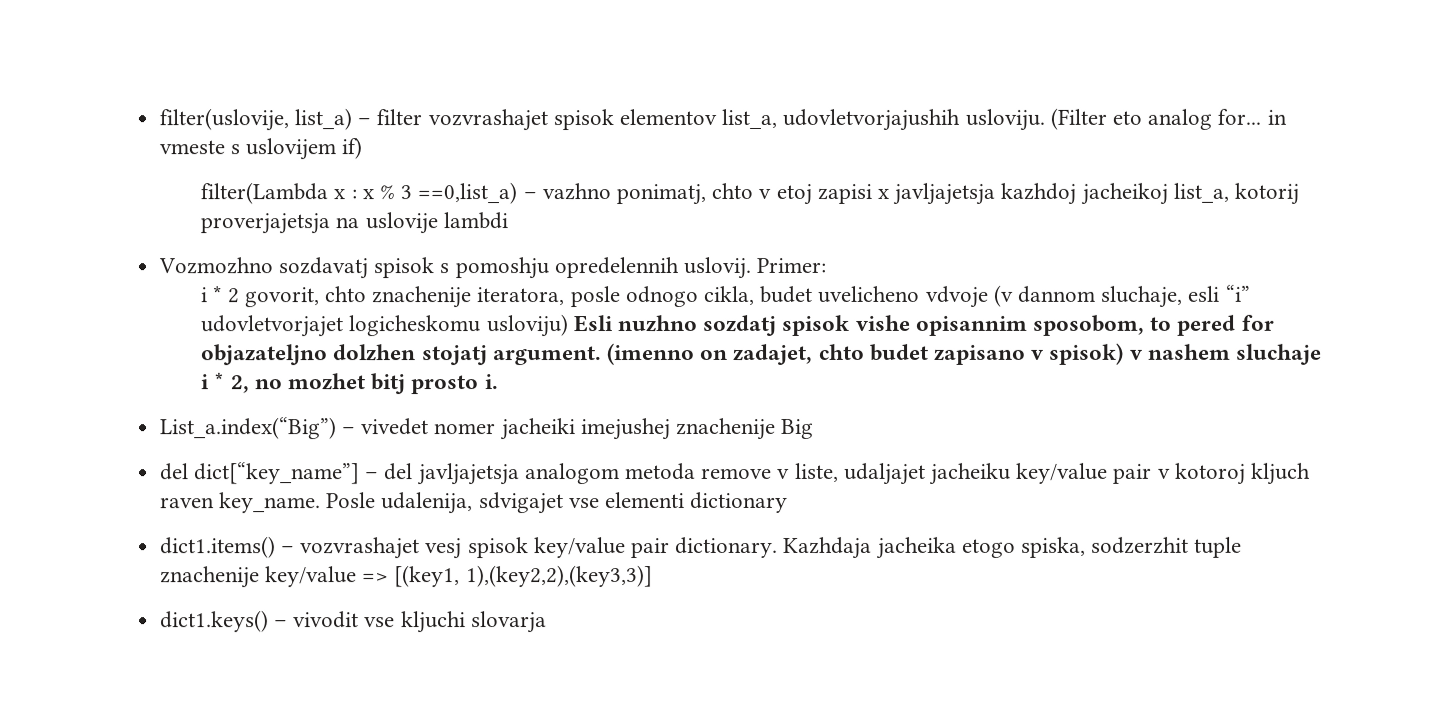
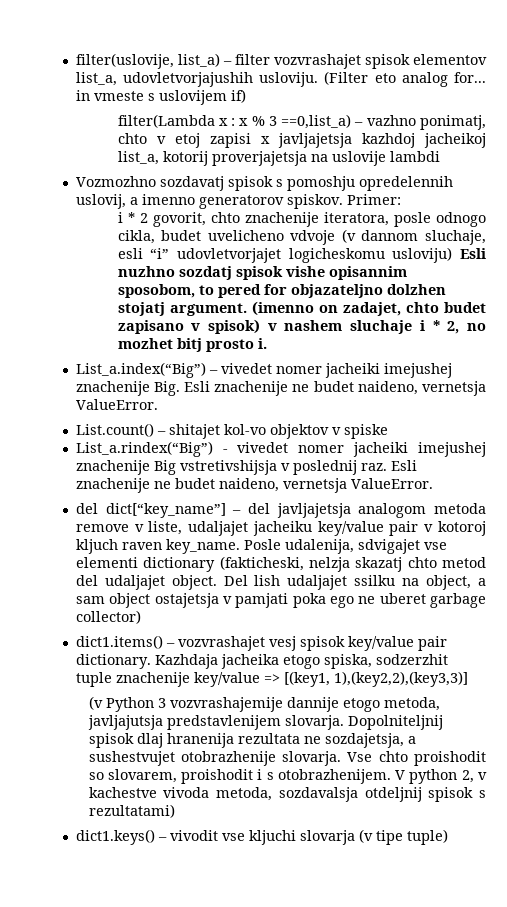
- Vozmozhno sozdavatj spisok s pomoshju opredelennih uslovij.
+ Vozmozhno sozdavatj spisok s pomoshju opredelennih uslovij, a imenno generatorov spiskov.
- List_a.index(“Big”) – vivedet nomer jacheiki imejushej znachenije Big
+ List_a.index(“Big”) – vivedet nomer jacheiki imejushej znachenije Big. Esli znachenije ne budet naideno, vernetsja ValueError.
+ List.count() – shitajet kol-vo objektov v spiske
+ List_a.rindex(“Big”) - vivedet nomer jacheiki imejushej znachenije Big vstretivshijsja v poslednij raz. Esli znachenije ne budet naideno, vernetsja ValueError.
- Posle udalenija, sdvigajet vse elementi dictionary
+ Posle udalenija, sdvigajet vse elementi dictionary (fakticheski, nelzja skazatj chto metod del udaljajet object. Del lish udaljajet ssilku na object, a sam object ostajetsja v pamjati poka ego ne uberet garbage collector)
+ (v Python 3 vozvrashajemije dannije etogo metoda, javljajutsja predstavlenijem slovarja. Dopolniteljnij spisok dlaj hranenija rezultata ne sozdajetsja, a sushestvujet otobrazhenije slovarja. Vse chto proishodit so slovarem, proishodit i s otobrazhenijem. V python 2, v kachestve vivoda metoda, sozdavalsja otdeljnij spisok s rezultatami)
- dict1.keys() – vivodit vse kljuchi slovarja
+ dict1.keys() – vivodit vse kljuchi slovarja (v tipe tuple)

